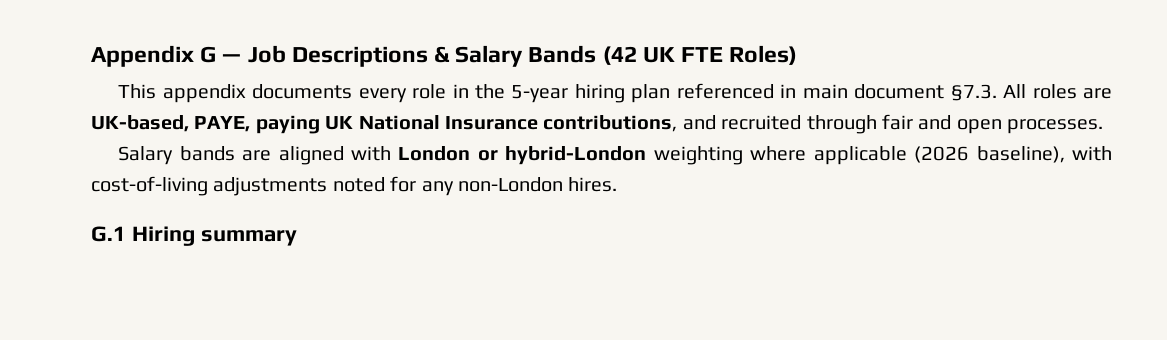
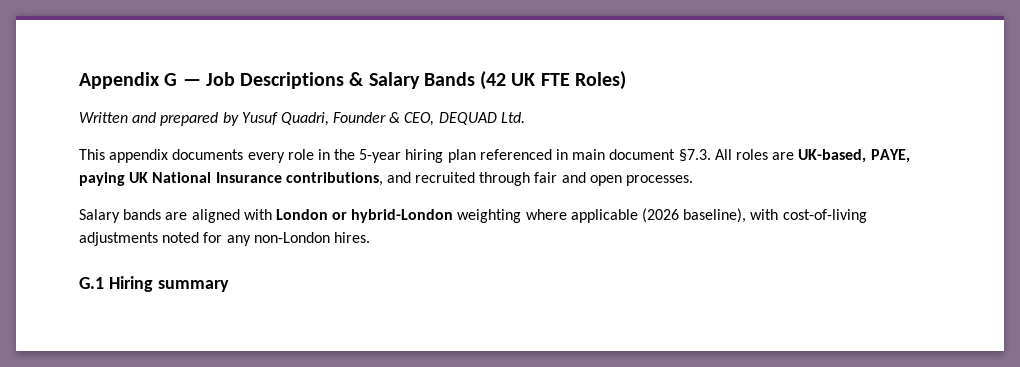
+ Written and prepared by Yusuf Quadri, Founder & CEO, DEQUAD Ltd.

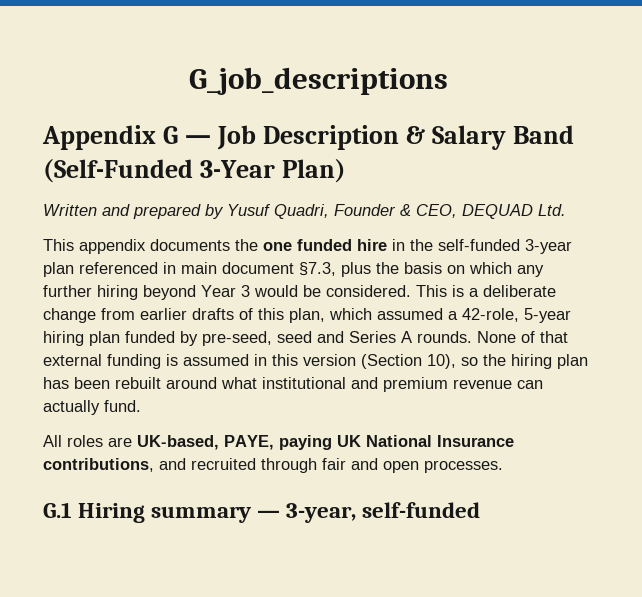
+ G_job_descriptions
- Appendix G — Job Descriptions & Salary Bands (42 UK FTE Roles)
+ Appendix G — Job Description & Salary Band (Self-Funded 3-Year Plan)
- This appendix documents every role in the 5-year hiring plan referenced in main document §7.3. All roles are UK-based, PAYE, paying UK National Insurance contributions, and recruited through fair and open processes.
+ This appendix documents the one funded hire in the self-funded 3-year plan referenced in main document §7.3, plus the basis on which any further hiring beyond Year 3 would be considered. This is a deliberate change from earlier drafts of this plan, which assumed a 42-role, 5-year hiring plan funded by pre-seed, seed and Series A rounds. None of that external funding is assumed in this version (Section 10), so the hiring plan has been rebuilt around what institutional and premium revenue can actually fund.
+ All roles are UK-based, PAYE, paying UK National Insurance contributions, and recruited through fair and open processes.
- Salary bands are aligned with London or hybrid-London weighting where applicable (2026 baseline), with cost-of-living adjustments noted for any non-London hires.
- G.1 Hiring summary
+ G.1 Hiring summary — 3-year, self-funded

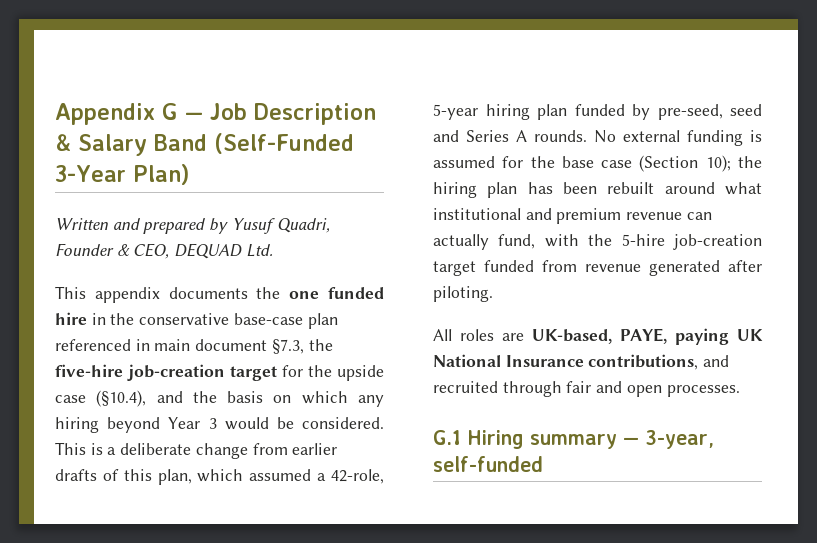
- G_job_descriptions
- This appendix documents the one funded hire in the self-funded 3-year plan referenced in main document §7.3, plus the basis on which any further hiring beyond Year 3 would be considered.
+ This appendix documents the one funded hire in the conservative base-case plan referenced in main document §7.3, the five-hire job-creation target for the upside case (§10.4), and the basis on which any hiring beyond Year 3 would be considered.
- None of that external funding is assumed in this version (Section 10), so the hiring plan has been rebuilt around what institutional and premium revenue can actually fund.
+ No external funding is assumed for the base case (Section 10); the hiring plan has been rebuilt around what institutional and premium revenue can actually fund, with the 5-hire job-creation target funded from revenue generated after piloting.

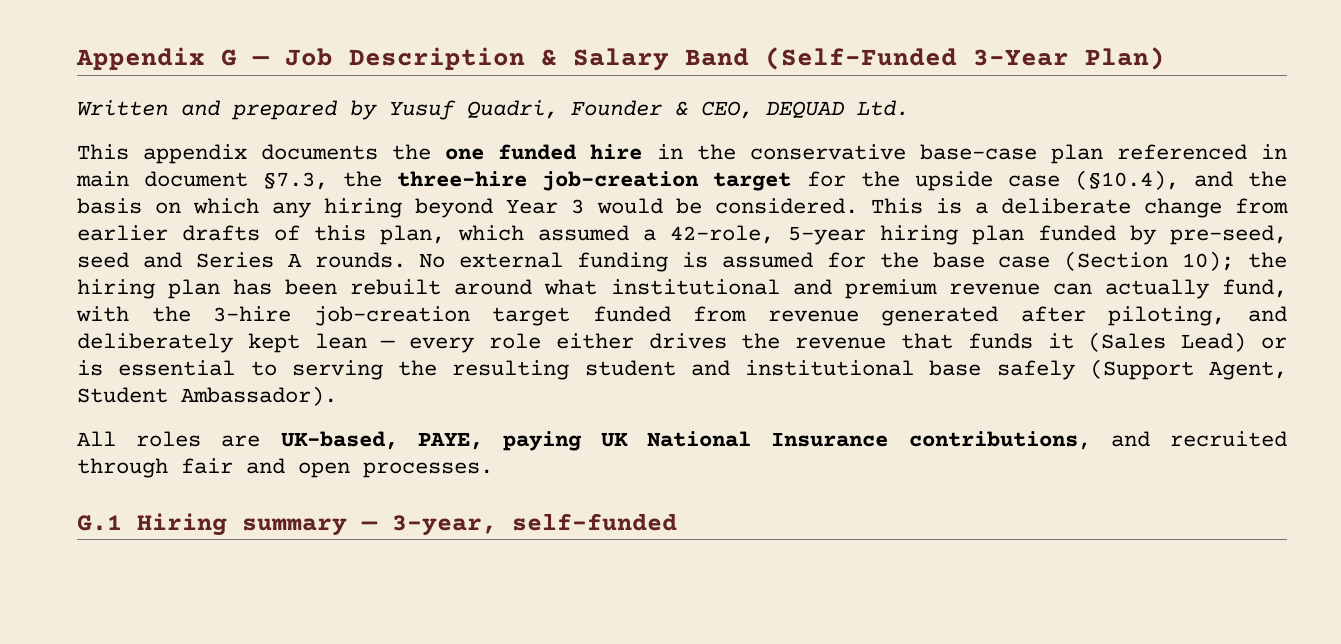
- This appendix documents the one funded hire in the conservative base-case plan referenced in main document §7.3, the five-hire job-creation target for the upside case (§10.4), and the basis on which any hiring beyond Year 3 would be considered.
+ This appendix documents the one funded hire in the conservative base-case plan referenced in main document §7.3, the three-hire job-creation target for the upside case (§10.4), and the basis on which any hiring beyond Year 3 would be considered.
- No external funding is assumed for the base case (Section 10); the hiring plan has been rebuilt around what institutional and premium revenue can actually fund, with the 5-hire job-creation target funded from revenue generated after piloting.
+ No external funding is assumed for the base case (Section 10); the hiring plan has been rebuilt around what institutional and premium revenue can actually fund, with the 3-hire job-creation target funded from revenue generated after piloting, and deliberately kept lean — every role either drives the revenue that funds it (Sales Lead) or is essential to serving the resulting student and institutional base safely (Support Agent, Student Ambassador).

